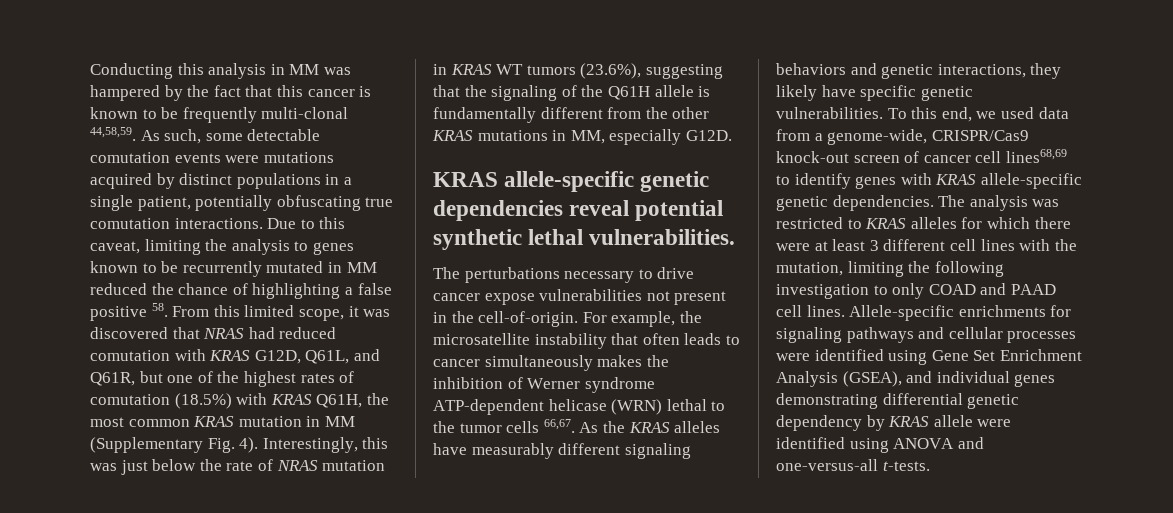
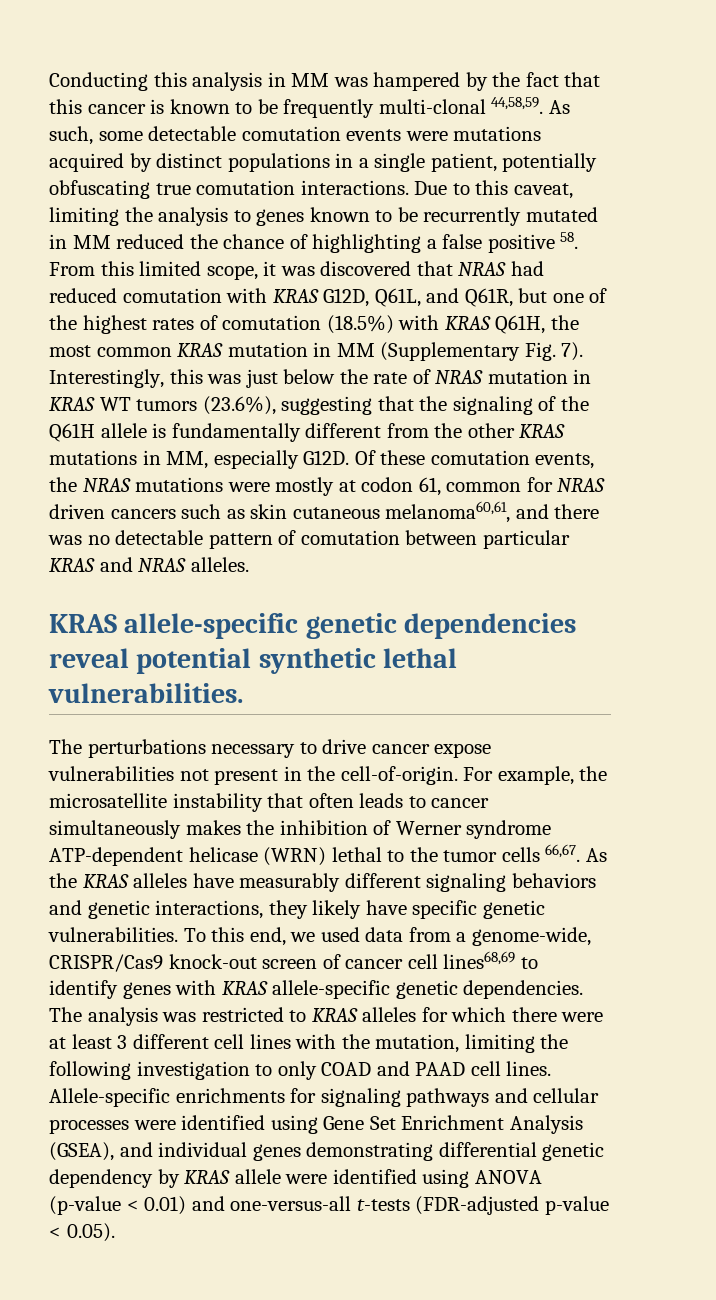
- Due to this caveat, limiting the analysis to genes known to be recurrently mutated in MM reduced the chance of highlighting a false positive 58. From this limited scope, it was discovered that NRAS had reduced comutation with KRAS G12D, Q61L, and Q61R, but one of the highest rates of comutation (18.5%) with KRAS Q61H, the most common KRAS mutation in MM (Supplementary Fig. 4).
+ Due to this caveat, limiting the analysis to genes known to be recurrently mutated in MM reduced the chance of highlighting a false positive 58. From this limited scope, it was discovered that NRAS had reduced comutation with KRAS G12D, Q61L, and Q61R, but one of the highest rates of comutation (18.5%) with KRAS Q61H, the most common KRAS mutation in MM (Supplementary Fig. 7).
+ Of these comutation events, the NRAS mutations were mostly at codon 61, common for NRAS driven cancers such as skin cutaneous melanoma60,61, and there was no detectable pattern of comutation between particular KRAS and NRAS alleles.
- Allele-specific enrichments for signaling pathways and cellular processes were identified using Gene Set Enrichment Analysis (GSEA), and individual genes demonstrating differential genetic dependency by KRAS allele were identified using ANOVA and one-versus-all t-tests.
+ Allele-specific enrichments for signaling pathways and cellular processes were identified using Gene Set Enrichment Analysis (GSEA), and individual genes demonstrating differential genetic dependency by KRAS allele were identified using ANOVA (p-value < 0.01) and one-versus-all t-tests (FDR-adjusted p-value < 0.05).

